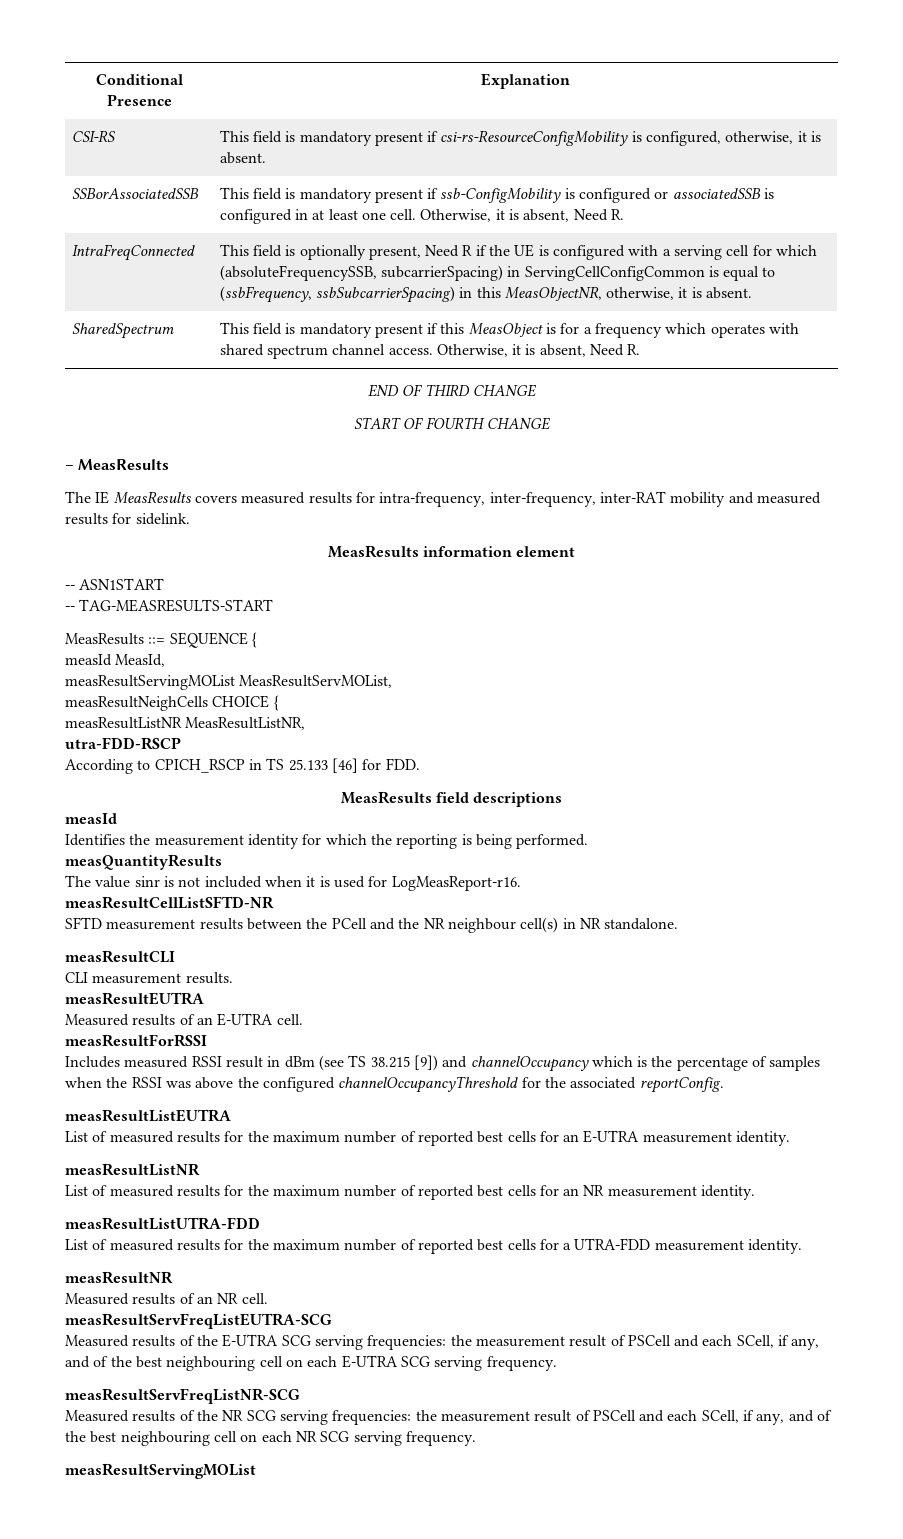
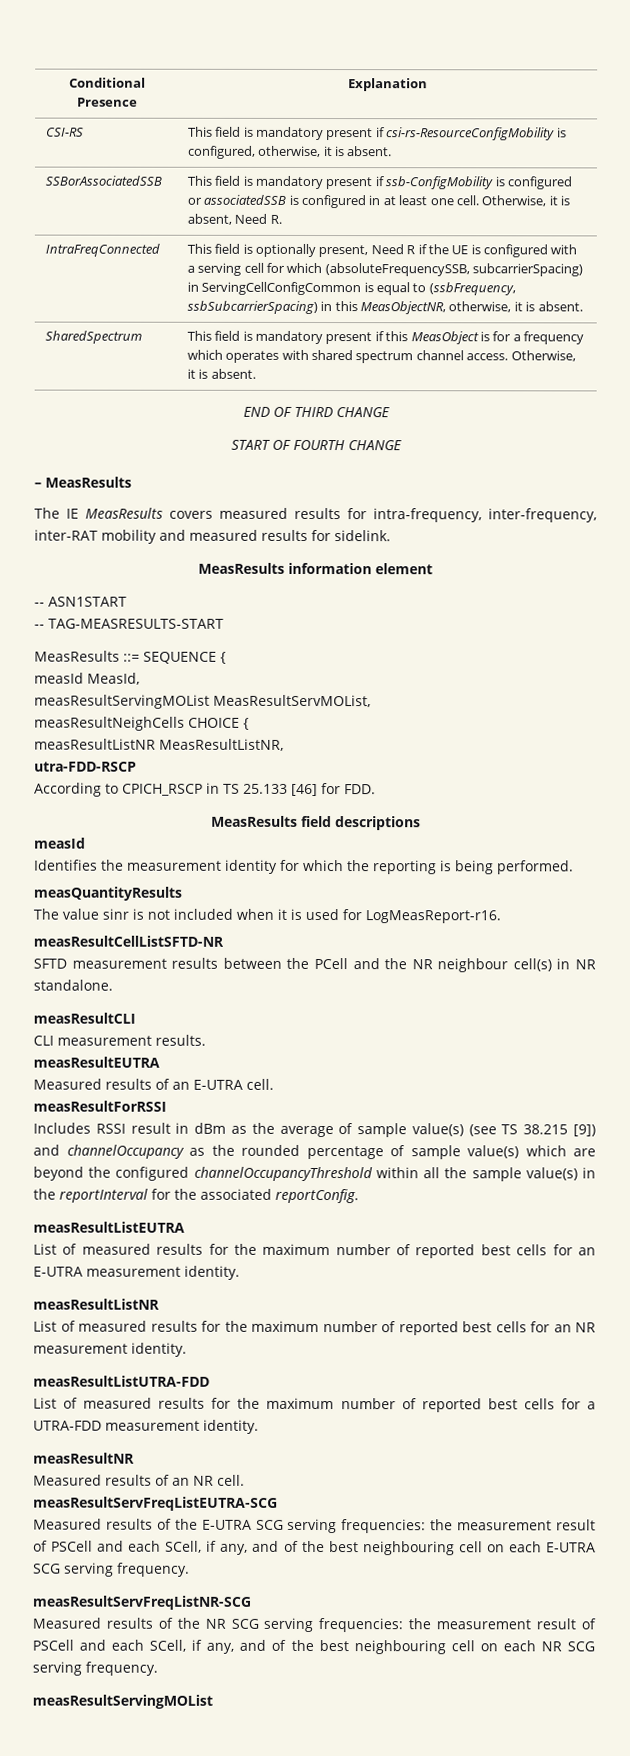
- SharedSpectrum | This field is mandatory present if this MeasObject is for a frequency which operates with shared spectrum channel access. Otherwise, it is absent, Need R.
+ SharedSpectrum | This field is mandatory present if this MeasObject is for a frequency which operates with shared spectrum channel access. Otherwise, it is absent.
- Includes measured RSSI result in dBm (see TS 38.215 [9]) and channelOccupancy which is the percentage of samples when the RSSI was above the configured channelOccupancyThreshold for the associated reportConfig.
+ Includes RSSI result in dBm as the average of sample value(s) (see TS 38.215 [9]) and channelOccupancy as the rounded percentage of sample value(s) which are beyond the configured channelOccupancyThreshold within all the sample value(s) in the reportInterval for the associated reportConfig.

